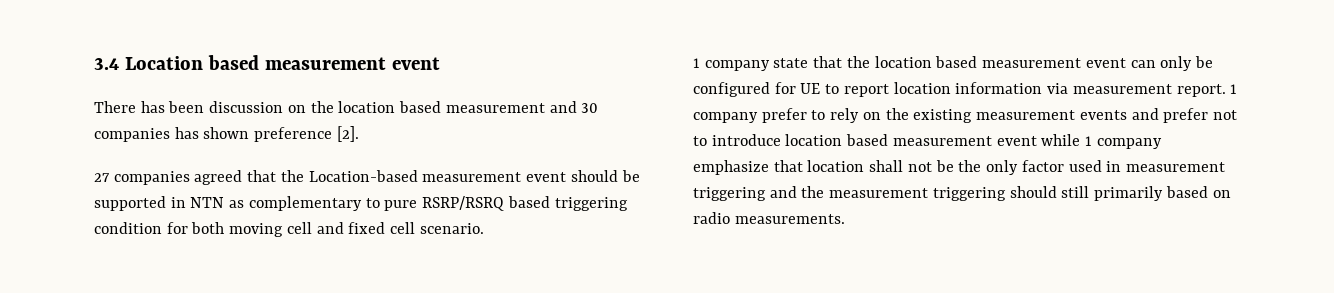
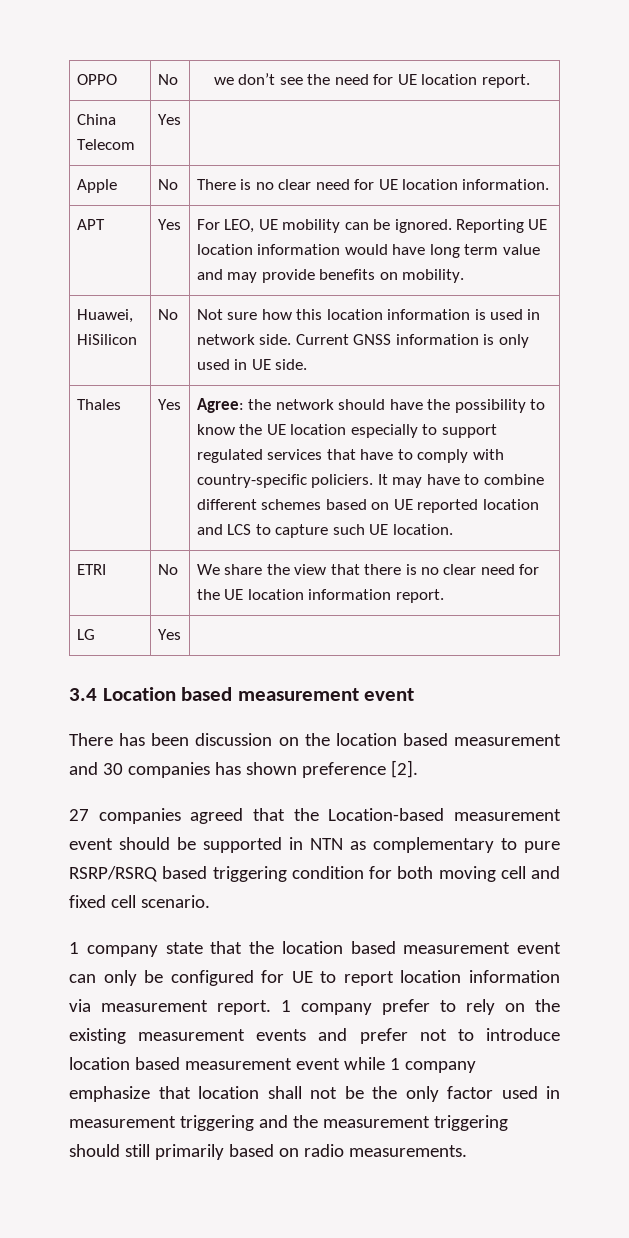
+ OPPO | No | we don’t see the need for UE location report.
+ China Telecom | Yes |
+ Apple | No | There is no clear need for UE location information.
+ APT | Yes | For LEO, UE mobility can be ignored. Reporting UE location information would have long term value and may provide benefits on mobility.
+ Huawei, HiSilicon | No | Not sure how this location information is used in network side. Current GNSS information is only used in UE side.
+ Thales | Yes | Agree: the network should have the possibility to know the UE location especially to support regulated services that have to comply with country-specific policiers. It may have to combine different schemes based on UE reported location and LCS to capture such UE location.
+ ETRI | No | We share the view that there is no clear need for the UE location information report.
+ LG | Yes |

